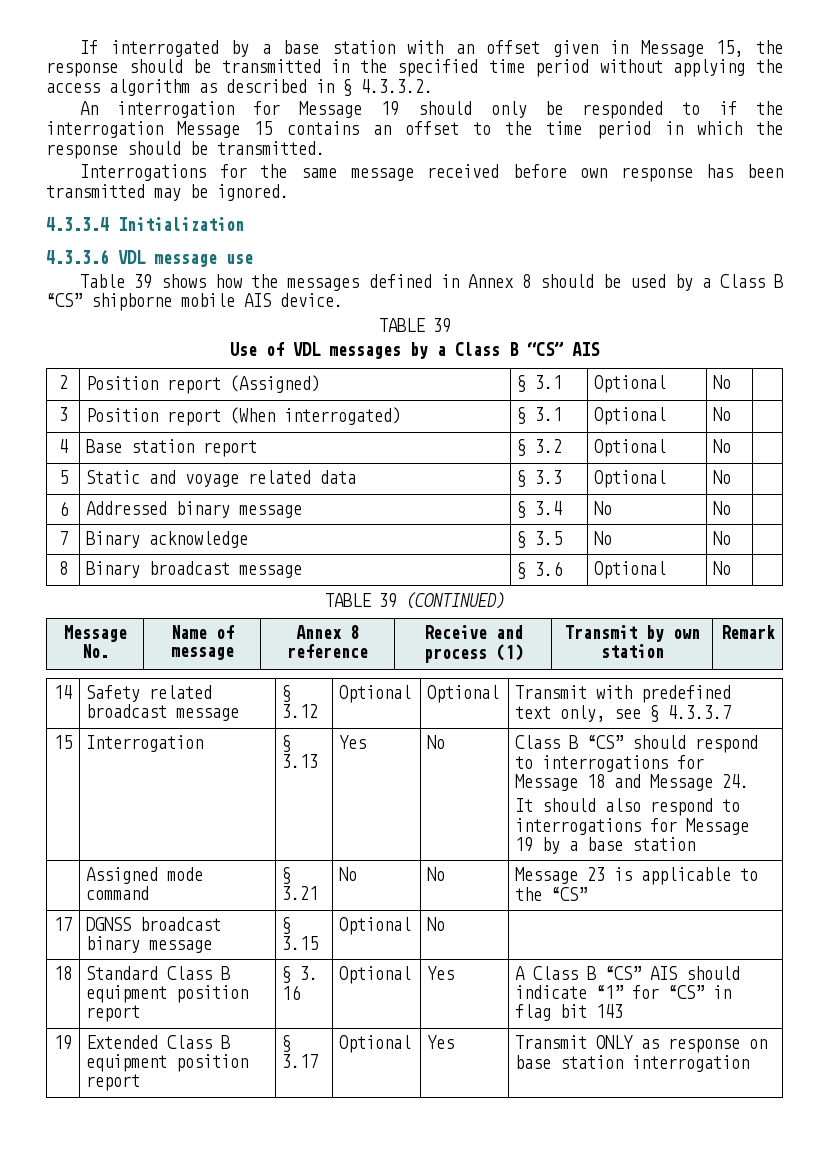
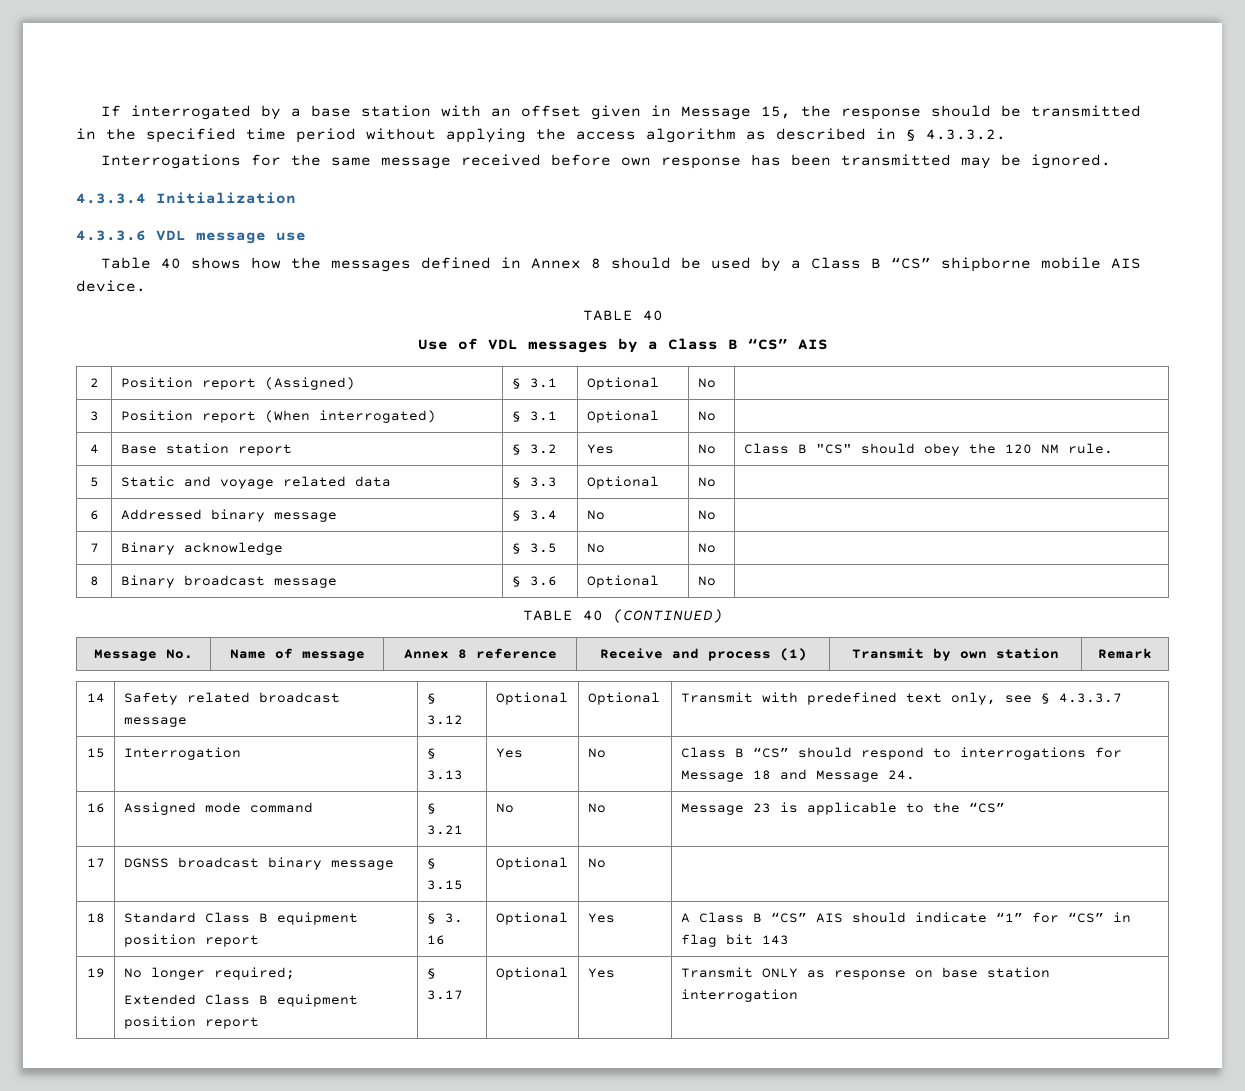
- An interrogation for Message 19 should only be responded to if the interrogation Message 15 contains an offset to the time period in which the response should be transmitted.
- Table 39 shows how the messages defined in Annex 8 should be used by a Class B “CS” shipborne mobile AIS device.
- TABLE 39
+ Table 40 shows how the messages defined in Annex 8 should be used by a Class B “CS” shipborne mobile AIS device.
+ TABLE 40
- 4 | Base station report | § 3.2 | Optional | No |
+ 4 | Base station report | § 3.2 | Yes | No | Class B "CS" should obey the 120 NM rule.
- TABLE 39 (CONTINUED)
+ TABLE 40 (CONTINUED)
  15 | Interrogation | § 3.13 | Yes | No | Class B “CS” should respond to interrogations for Message 18 and Message 24.
- It should also respond to interrogations for Message 19 by a base station
- | Assigned mode command | § 3.21 | No | No | Message 23 is applicable to the “CS”
+ 16 | Assigned mode command | § 3.21 | No | No | Message 23 is applicable to the “CS”
- 19 | Extended Class B equipment position report | § 3.17 | Optional | Yes | Transmit ONLY as response on base station interrogation
+ 19 | No longer required;
+ Extended Class B equipment position report | § 3.17 | Optional | Yes | Transmit ONLY as response on base station interrogation

